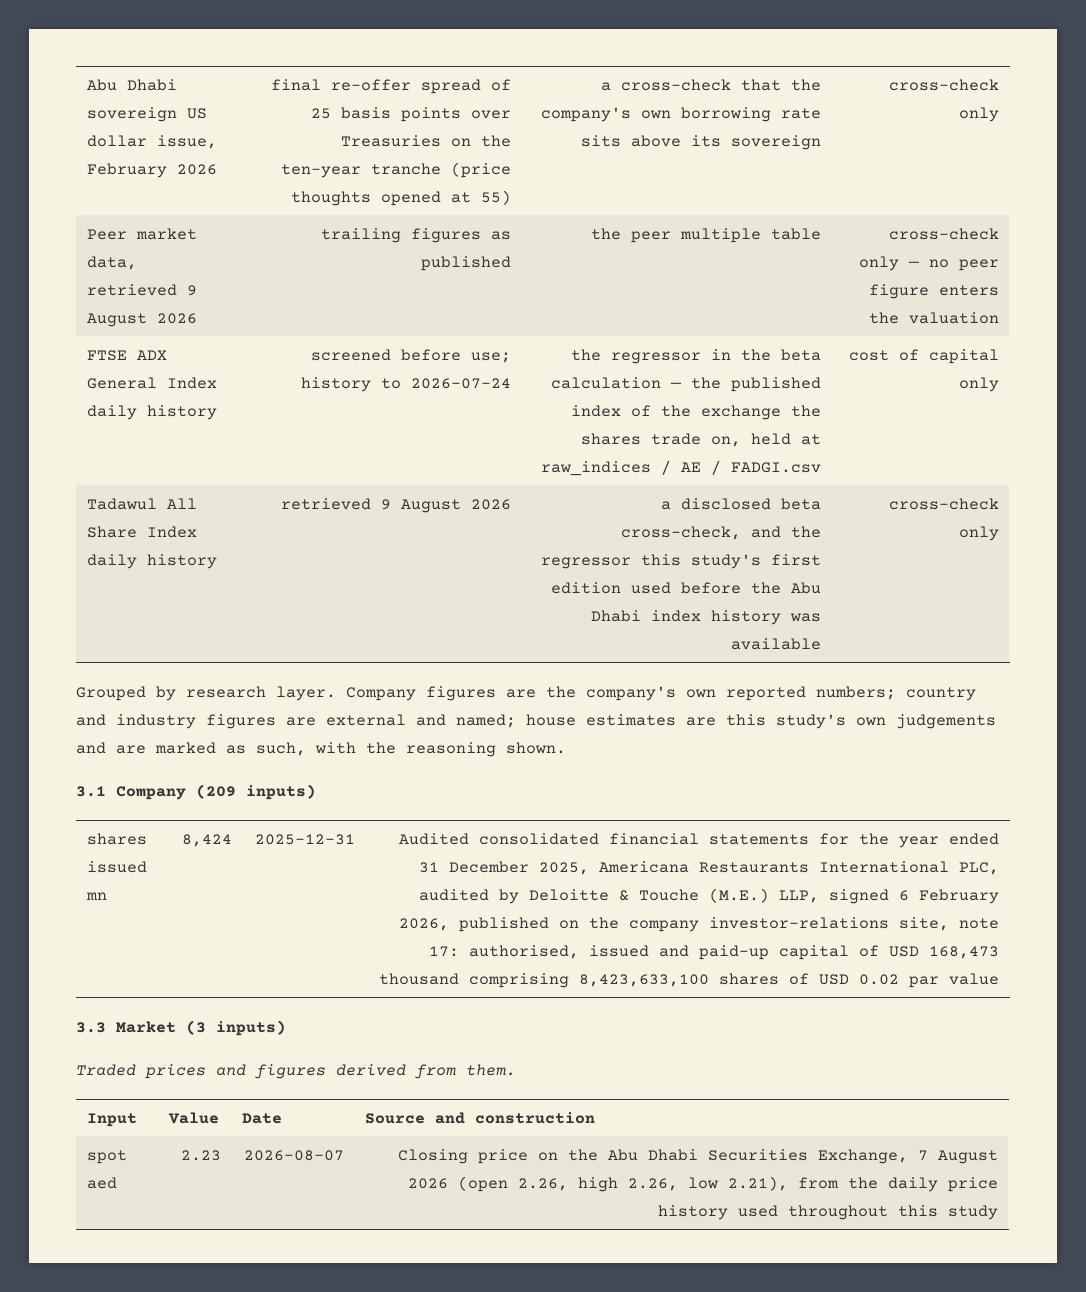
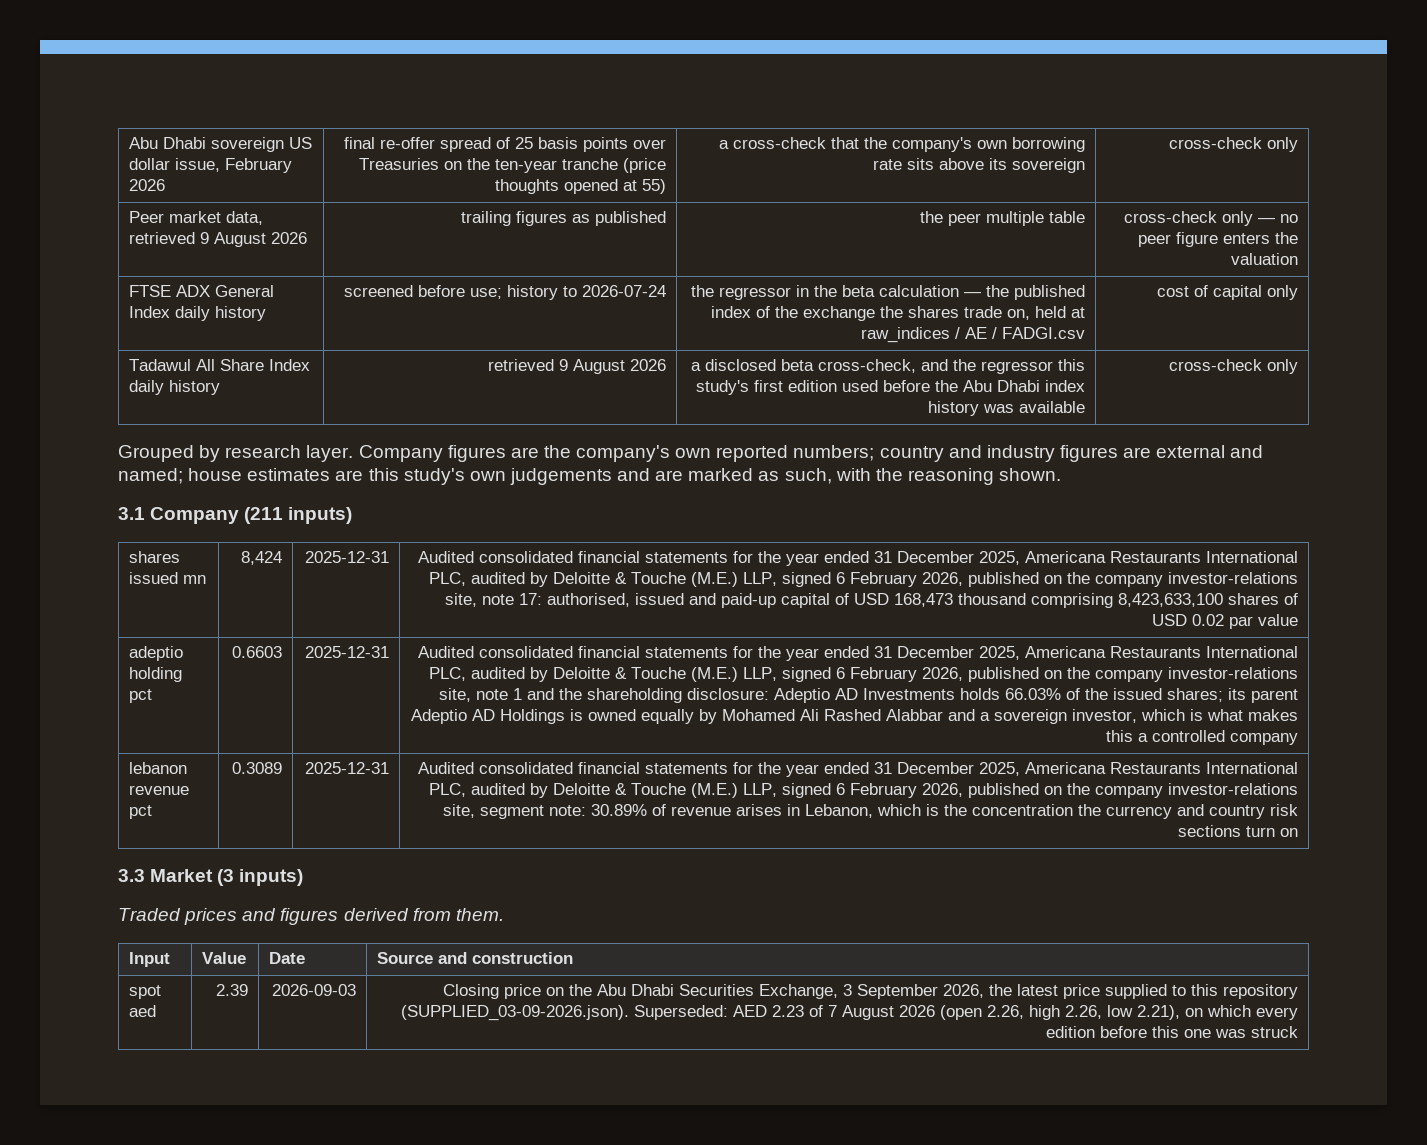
- 3.1 Company (209 inputs)
+ 3.1 Company (211 inputs)
+ adeptio holding pct | 0.6603 | 2025-12-31 | Audited consolidated financial statements for the year ended 31 December 2025, Americana Restaurants International PLC, audited by Deloitte & Touche (M.E.) LLP, signed 6 February 2026, published on the company investor-relations site, note 1 and the shareholding disclosure: Adeptio AD Investments holds 66.03% of the issued shares; its parent Adeptio AD Holdings is owned equally by Mohamed Ali Rashed Alabbar and a sovereign investor, which is what makes this a controlled company
+ lebanon revenue pct | 0.3089 | 2025-12-31 | Audited consolidated financial statements for the year ended 31 December 2025, Americana Restaurants International PLC, audited by Deloitte & Touche (M.E.) LLP, signed 6 February 2026, published on the company investor-relations site, segment note: 30.89% of revenue arises in Lebanon, which is the concentration the currency and country risk sections turn on
- 2.23 | 2026-08-07
+ 2.39 | 2026-09-03
- Closing price on the Abu Dhabi Securities Exchange, 7 August 2026 (open 2.26, high 2.26, low 2.21), from the daily price history used throughout this study
+ Closing price on the Abu Dhabi Securities Exchange, 3 September 2026, the latest price supplied to this repository (SUPPLIED_03-09-2026.json). Superseded: AED 2.23 of 7 August 2026 (open 2.26, high 2.26, low 2.21), on which every edition before this one was struck

